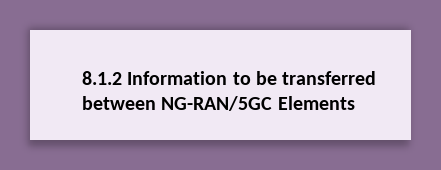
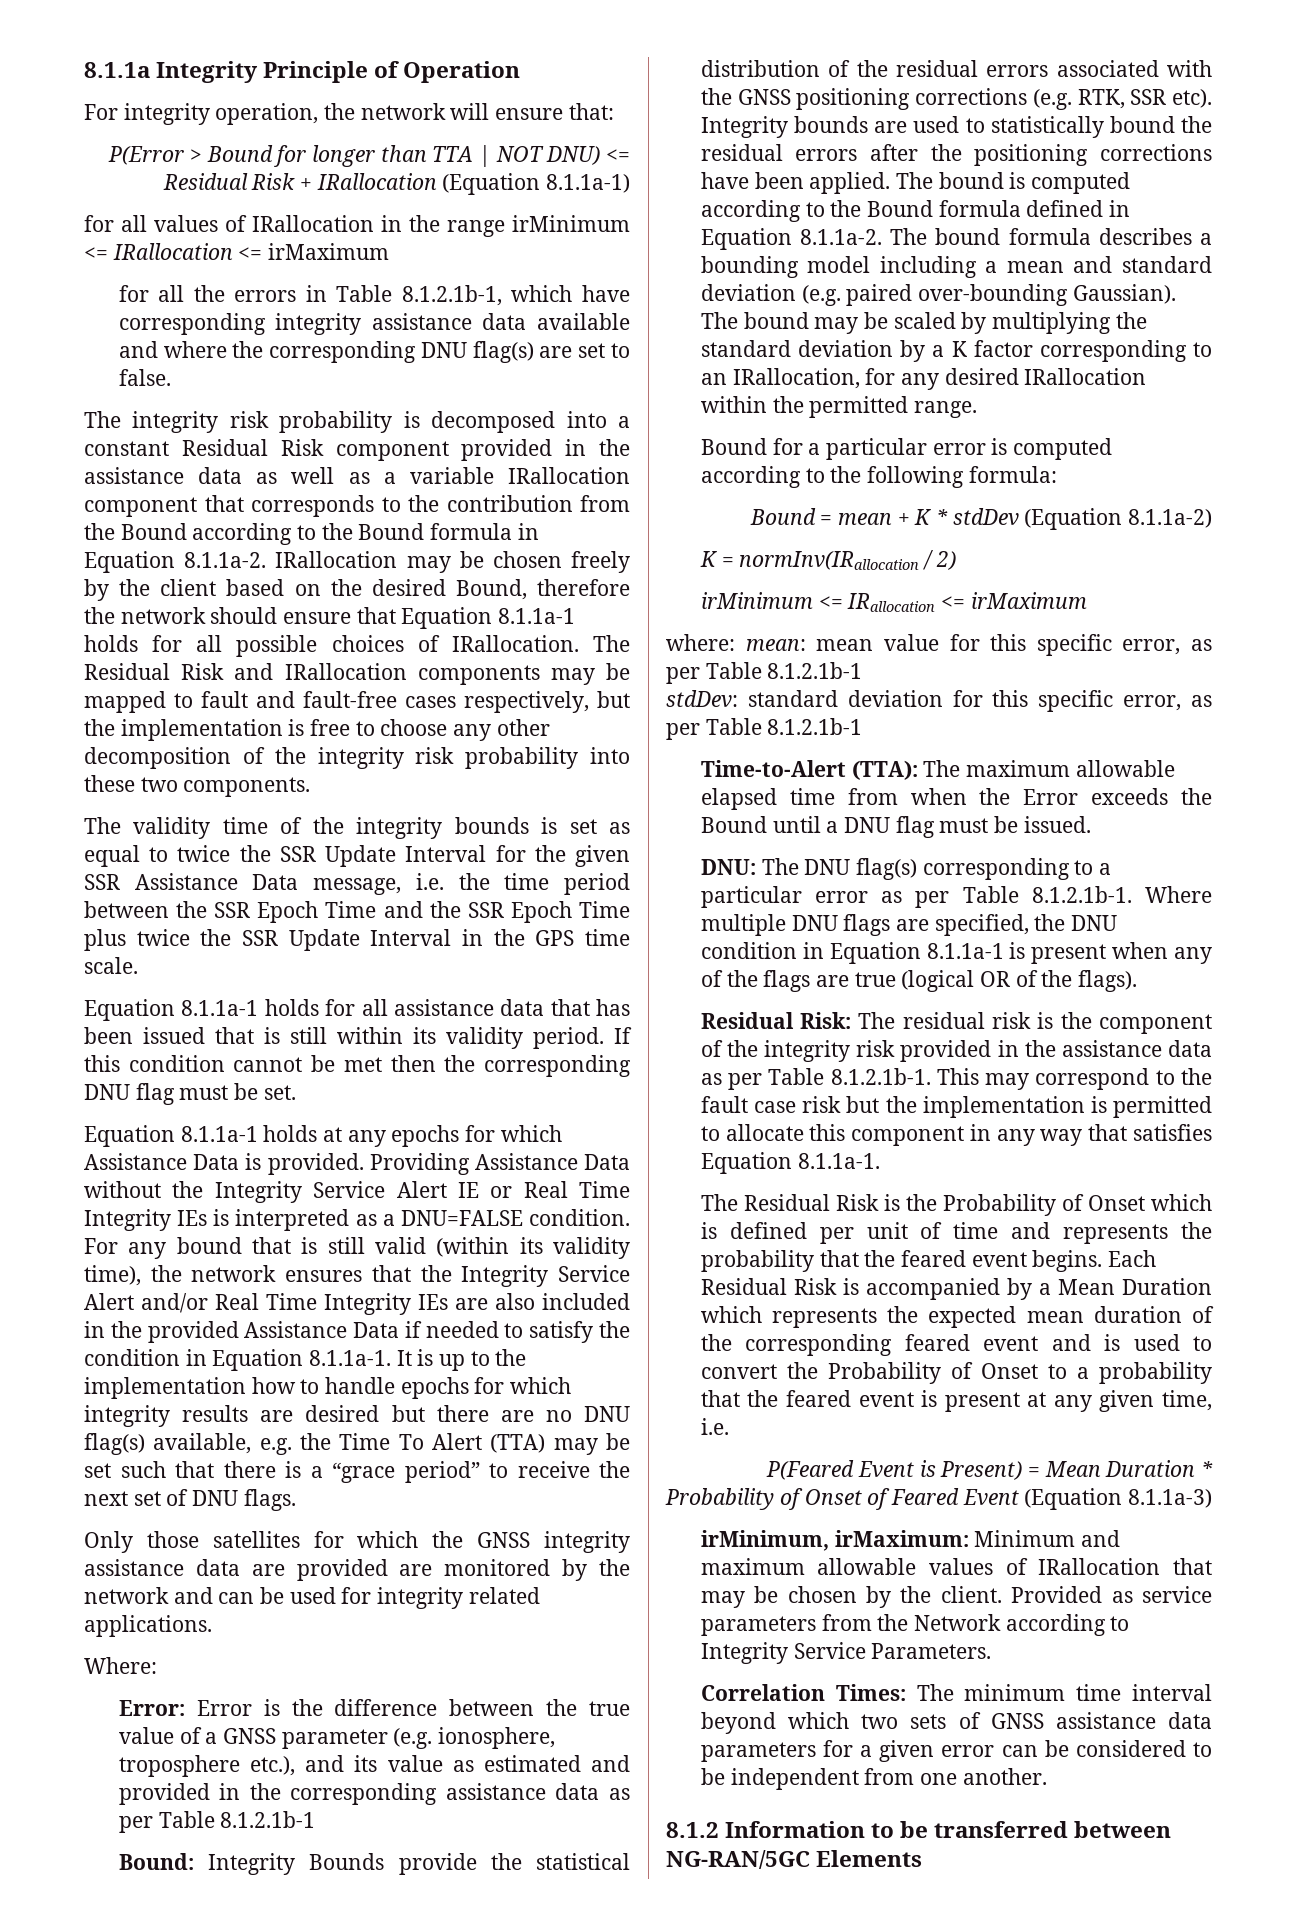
+ 8.1.1a Integrity Principle of Operation
+ For integrity operation, the network will ensure that:
+ P(Error > Bound for longer than TTA | NOT DNU) <= Residual Risk + IRallocation (Equation 8.1.1a-1)
+ for all values of IRallocation in the range irMinimum <= IRallocation <= irMaximum
+ for all the errors in Table 8.1.2.1b-1, which have corresponding integrity assistance data available and where the corresponding DNU flag(s) are set to false.
+ The integrity risk probability is decomposed into a constant Residual Risk component provided in the assistance data as well as a variable IRallocation component that corresponds to the contribution from the Bound according to the Bound formula in Equation 8.1.1a-2. IRallocation may be chosen freely by the client based on the desired Bound, therefore the network should ensure that Equation 8.1.1a-1 holds for all possible choices of IRallocation. The Residual Risk and IRallocation components may be mapped to fault and fault-free cases respectively, but the implementation is free to choose any other decomposition of the integrity risk probability into these two components.
+ The validity time of the integrity bounds is set as equal to twice the SSR Update Interval for the given SSR Assistance Data message, i.e. the time period between the SSR Epoch Time and the SSR Epoch Time plus twice the SSR Update Interval in the GPS time scale.
+ Equation 8.1.1a-1 holds for all assistance data that has been issued that is still within its validity period. If this condition cannot be met then the corresponding DNU flag must be set.
+ Equation 8.1.1a-1 holds at any epochs for which Assistance Data is provided. Providing Assistance Data without the Integrity Service Alert IE or Real Time Integrity IEs is interpreted as a DNU=FALSE condition. For any bound that is still valid (within its validity time), the network ensures that the Integrity Service Alert and/or Real Time Integrity IEs are also included in the provided Assistance Data if needed to satisfy the condition in Equation 8.1.1a-1. It is up to the implementation how to handle epochs for which integrity results are desired but there are no DNU flag(s) available, e.g. the Time To Alert (TTA) may be set such that there is a “grace period” to receive the next set of DNU flags.
+ Only those satellites for which the GNSS integrity assistance data are provided are monitored by the network and can be used for integrity related applications.
+ Where:
+ Error: Error is the difference between the true value of a GNSS parameter (e.g. ionosphere, troposphere etc.), and its value as estimated and provided in the corresponding assistance data as per Table 8.1.2.1b-1
+ Bound: Integrity Bounds provide the statistical distribution of the residual errors associated with the GNSS positioning corrections (e.g. RTK, SSR etc). Integrity bounds are used to statistically bound the residual errors after the positioning corrections have been applied. The bound is computed according to the Bound formula defined in Equation 8.1.1a-2. The bound formula describes a bounding model including a mean and standard deviation (e.g. paired over-bounding Gaussian). The bound may be scaled by multiplying the standard deviation by a K factor corresponding to an IRallocation, for any desired IRallocation within the permitted range.
+ Bound for a particular error is computed according to the following formula:
+ Bound = mean + K * stdDev (Equation 8.1.1a-2)
+ K = normInv(IRallocation / 2)
+ irMinimum <= IRallocation <= irMaximum
+ where: mean: mean value for this specific error, as per Table 8.1.2.1b-1
+ stdDev: standard deviation for this specific error, as per Table 8.1.2.1b-1
+ Time-to-Alert (TTA): The maximum allowable elapsed time from when the Error exceeds the Bound until a DNU flag must be issued.
+ DNU: The DNU flag(s) corresponding to a particular error as per Table 8.1.2.1b-1. Where multiple DNU flags are specified, the DNU condition in Equation 8.1.1a-1 is present when any of the flags are true (logical OR of the flags).
+ Residual Risk: The residual risk is the component of the integrity risk provided in the assistance data as per Table 8.1.2.1b-1. This may correspond to the fault case risk but the implementation is permitted to allocate this component in any way that satisfies Equation 8.1.1a-1.
+ The Residual Risk is the Probability of Onset which is defined per unit of time and represents the probability that the feared event begins. Each Residual Risk is accompanied by a Mean Duration which represents the expected mean duration of the corresponding feared event and is used to convert the Probability of Onset to a probability that the feared event is present at any given time, i.e.
+ P(Feared Event is Present) = Mean Duration * Probability of Onset of Feared Event (Equation 8.1.1a-3)
+ irMinimum, irMaximum: Minimum and maximum allowable values of IRallocation that may be chosen by the client. Provided as service parameters from the Network according to Integrity Service Parameters.
+ Correlation Times: The minimum time interval beyond which two sets of GNSS assistance data parameters for a given error can be considered to be independent from one another.

